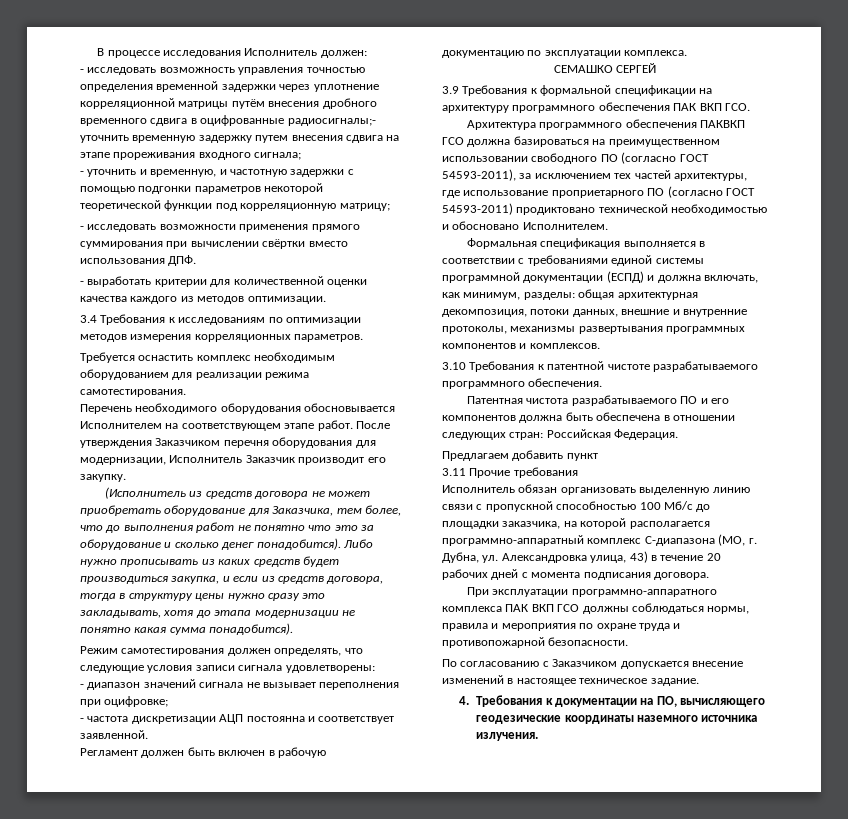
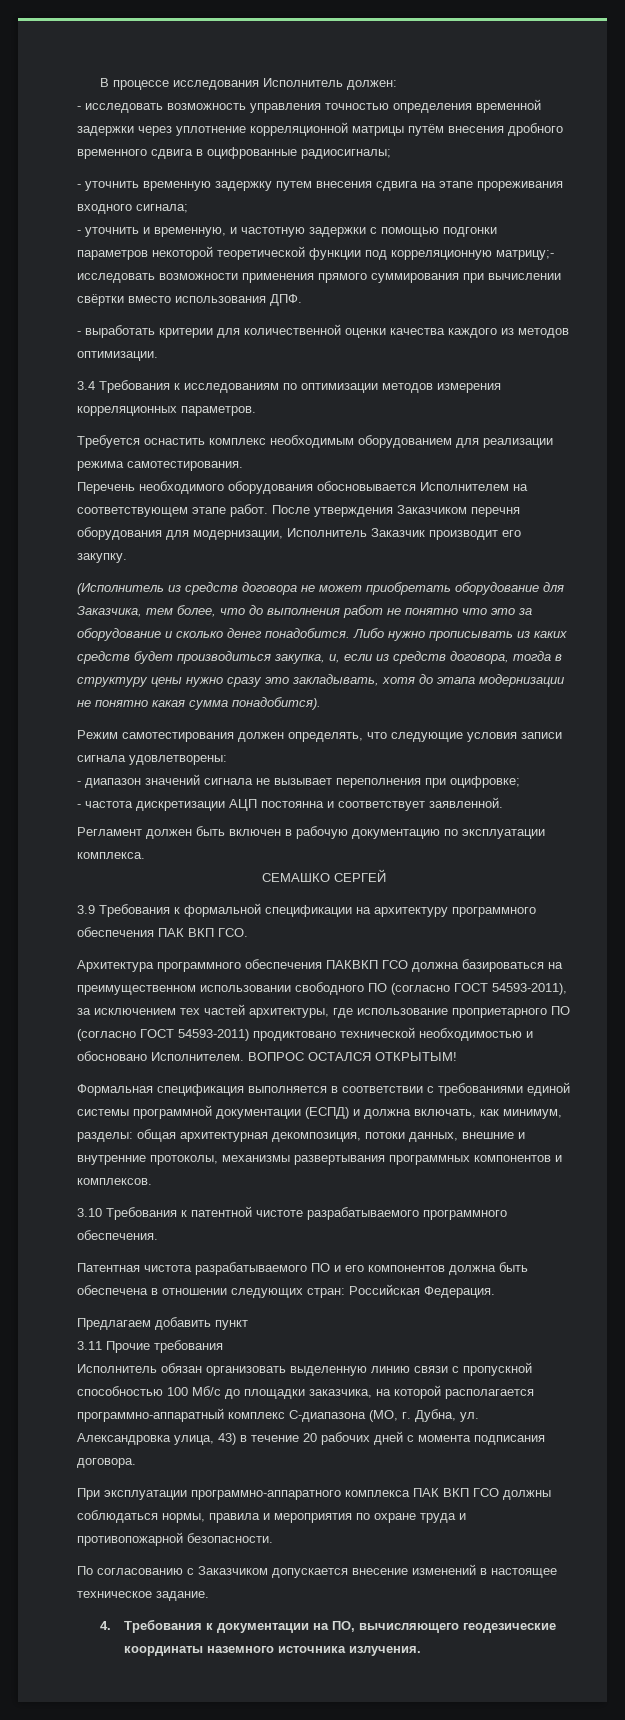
- - исследовать возможность управления точностью определения временной задержки через уплотнение корреляционной матрицы путём внесения дробного временного сдвига в оцифрованные радиосигналы;- уточнить временную задержку путем внесения сдвига на этапе прореживания входного сигнала;
+ - исследовать возможность управления точностью определения временной задержки через уплотнение корреляционной матрицы путём внесения дробного временного сдвига в оцифрованные радиосигналы;
+ - уточнить временную задержку путем внесения сдвига на этапе прореживания входного сигнала;
- - уточнить и временную, и частотную задержки с помощью подгонки параметров некоторой теоретической функции под корреляционную матрицу;
- - исследовать возможности применения прямого суммирования при вычислении свёртки вместо использования ДПФ.
+ - уточнить и временную, и частотную задержки с помощью подгонки параметров некоторой теоретической функции под корреляционную матрицу;- исследовать возможности применения прямого суммирования при вычислении свёртки вместо использования ДПФ.
- (Исполнитель из средств договора не может приобретать оборудование для Заказчика, тем более, что до выполнения работ не понятно что это за оборудование и сколько денег понадобится).
+ (Исполнитель из средств договора не может приобретать оборудование для Заказчика, тем более, что до выполнения работ не понятно что это за оборудование и сколько денег понадобится.
- Либо нужно прописывать из каких средств будет производиться закупка, и если из средств договора, тогда в структуру цены нужно сразу это закладывать, хотя до этапа модернизации не понятно какая сумма понадобится).
+ Либо нужно прописывать из каких средств будет производиться закупка, и, если из средств договора, тогда в структуру цены нужно сразу это закладывать, хотя до этапа модернизации не понятно какая сумма понадобится).
+ ВОПРОС ОСТАЛСЯ ОТКРЫТЫМ!

